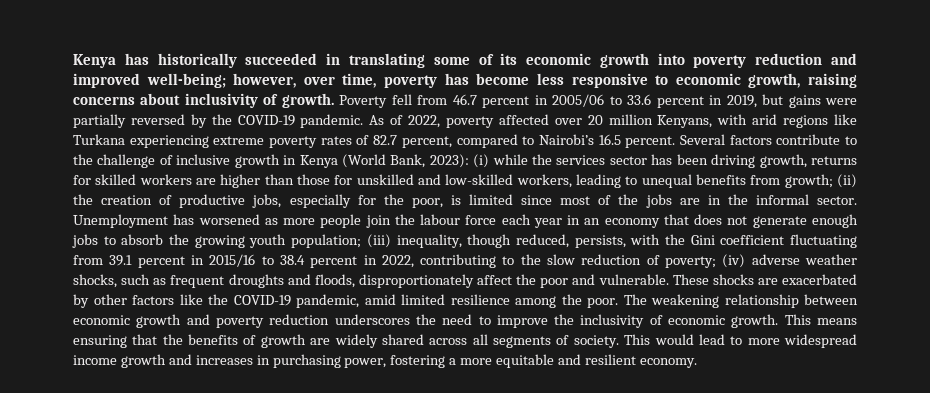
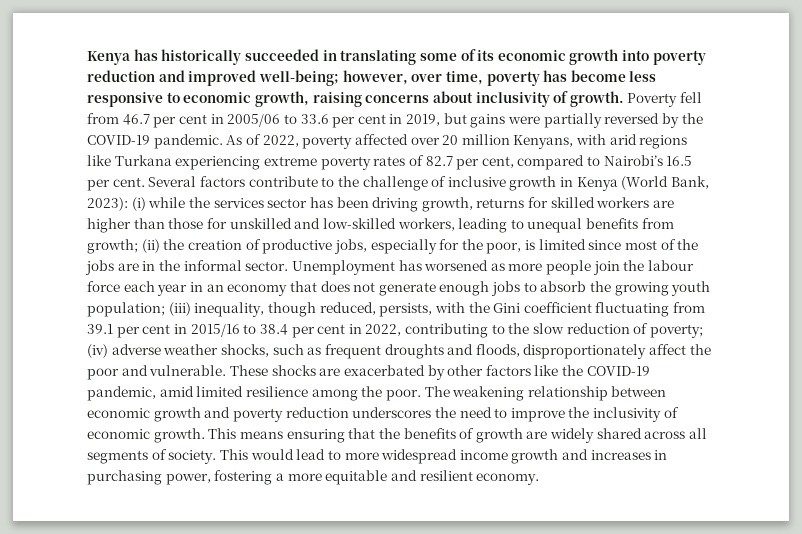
- Poverty fell from 46.7 percent in 2005/06 to 33.6 percent in 2019, but gains were partially reversed by the COVID-19 pandemic.
+ Poverty fell from 46.7 per cent in 2005/06 to 33.6 per cent in 2019, but gains were partially reversed by the COVID-19 pandemic.
- As of 2022, poverty affected over 20 million Kenyans, with arid regions like Turkana experiencing extreme poverty rates of 82.7 percent, compared to Nairobi’s 16.5 percent.
+ As of 2022, poverty affected over 20 million Kenyans, with arid regions like Turkana experiencing extreme poverty rates of 82.7 per cent, compared to Nairobi’s 16.5 per cent.
- (iii) inequality, though reduced, persists, with the Gini coefficient fluctuating from 39.1 percent in 2015/16 to 38.4 percent in 2022, contributing to the slow reduction of poverty;
+ (iii) inequality, though reduced, persists, with the Gini coefficient fluctuating from 39.1 per cent in 2015/16 to 38.4 per cent in 2022, contributing to the slow reduction of poverty;

